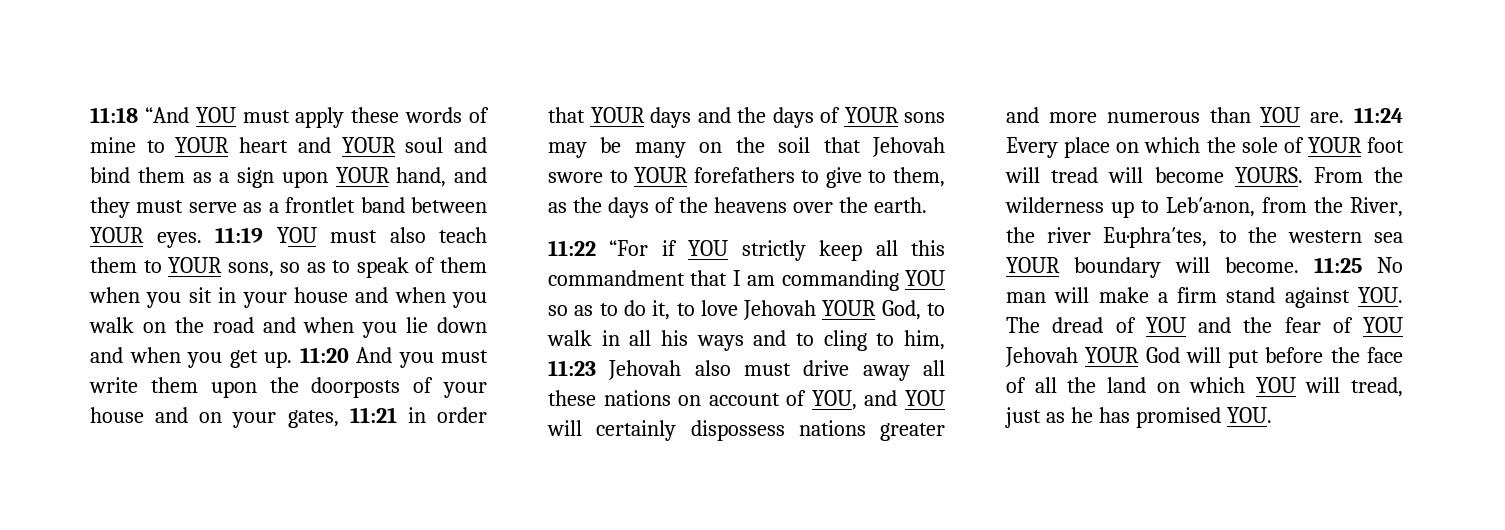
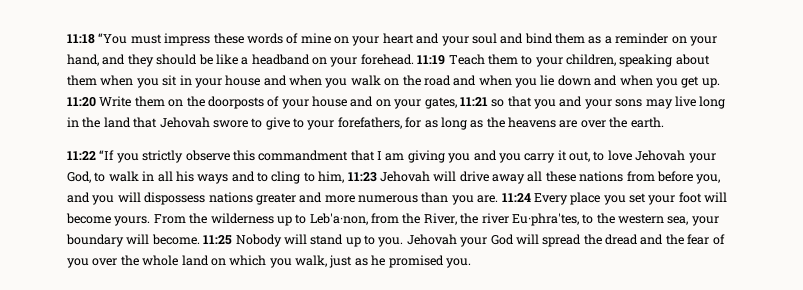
- 11:18 “And YOU must apply these words of mine to YOUR heart and YOUR soul and bind them as a sign upon YOUR hand, and they must serve as a frontlet band between YOUR eyes. 11:19 YOU must also teach them to YOUR sons, so as to speak of them when you sit in your house and when you walk on the road and when you lie down and when you get up.
+ 11:18 “You must impress these words of mine on your heart and your soul and bind them as a reminder on your hand, and they should be like a headband on your forehead. 11:19 Teach them to your children, speaking about them when you sit in your house and when you walk on the road and when you lie down and when you get up.
- 11:20 And you must write them upon the doorposts of your house and on your gates, 11:21 in order that YOUR days and the days of YOUR sons may be many on the soil that Jehovah swore to YOUR forefathers to give to them, as the days of the heavens over the earth.
- 11:22 “For if YOU strictly keep all this commandment that I am commanding YOU so as to do it, to love Jehovah YOUR God, to walk in all his ways and to cling to him, 11:23 Jehovah also must drive away all these nations on account of YOU, and YOU will certainly dispossess nations greater and more numerous than YOU are.
+ 11:20 Write them on the doorposts of your house and on your gates, 11:21 so that you and your sons may live long in the land that Jehovah swore to give to your forefathers, for as long as the heavens are over the earth.
+ 11:22 “If you strictly observe this commandment that I am giving you and you carry it out, to love Jehovah your God, to walk in all his ways and to cling to him, 11:23 Jehovah will drive away all these nations from before you, and you will dispossess nations greater and more numerous than you are.
- 11:24 Every place on which the sole of YOUR foot will tread will become YOURS.
+ 11:24 Every place you set your foot will become yours.
- From the wilderness up to Leb′a·non, from the River, the river Eu·phra′tes, to the western sea YOUR boundary will become.
+ From the wilderness up to Leb′a·non, from the River, the river Eu·phra′tes, to the western sea, your boundary will become.
- 11:25 No man will make a firm stand against YOU. The dread of YOU and the fear of YOU Jehovah YOUR God will put before the face of all the land on which YOU will tread, just as he has promised YOU.
+ 11:25 Nobody will stand up to you. Jehovah your God will spread the dread and the fear of you over the whole land on which you walk, just as he promised you.

